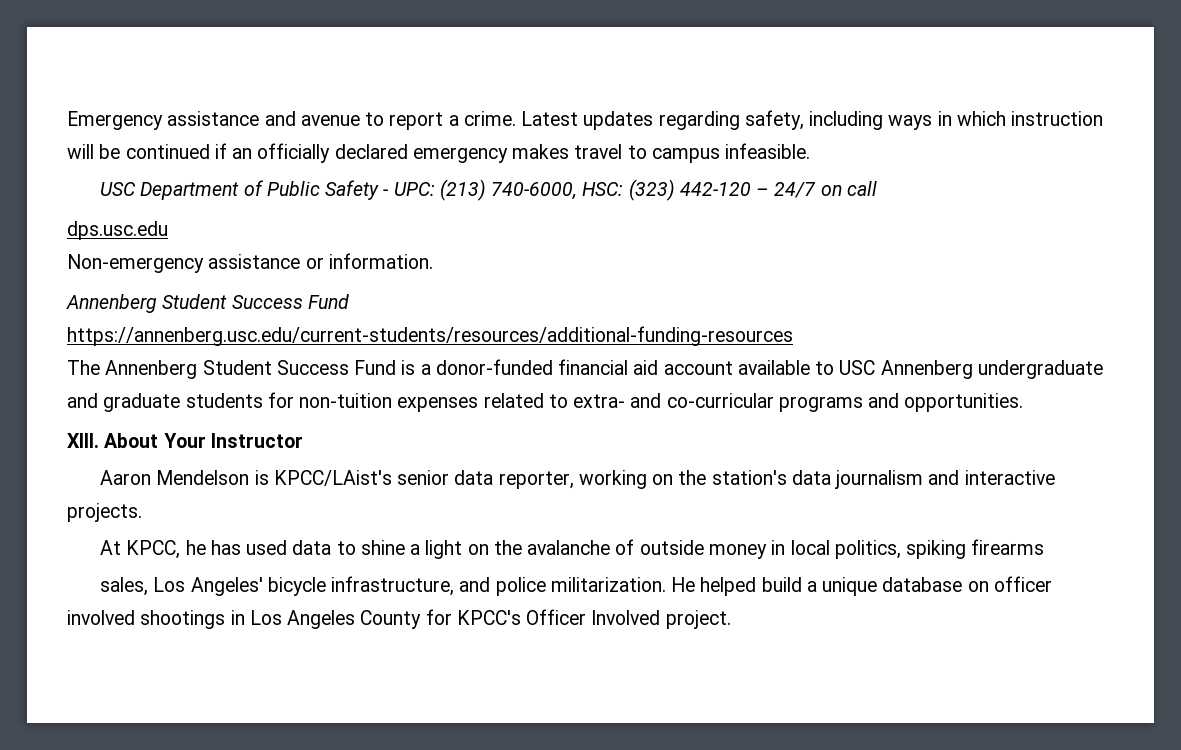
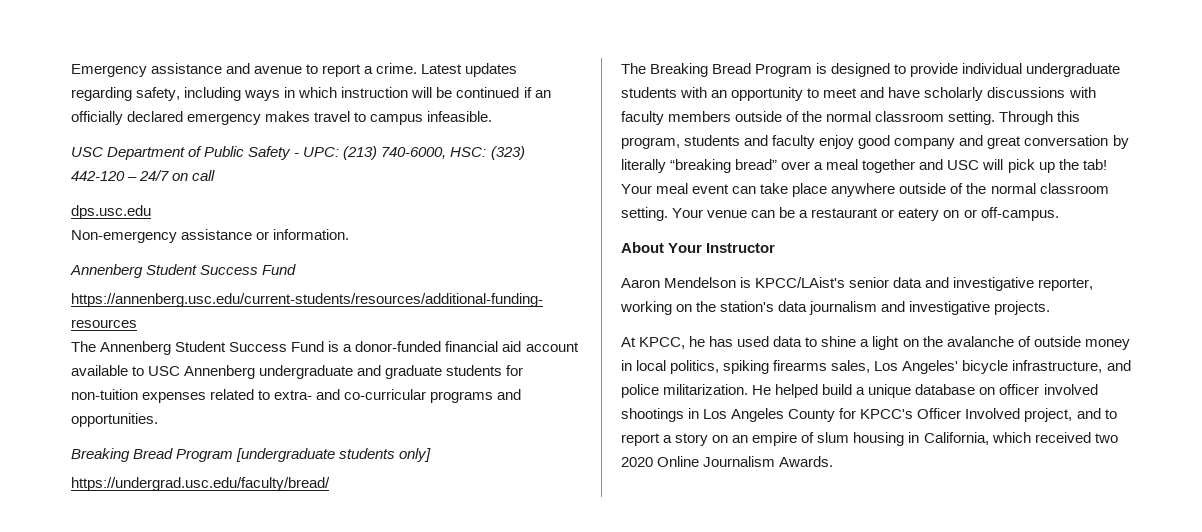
- XIII. About Your Instructor
+ Breaking Bread Program [undergraduate students only]
+ https://undergrad.usc.edu/faculty/bread/
+ The Breaking Bread Program is designed to provide individual undergraduate students with an opportunity to meet and have scholarly discussions with faculty members outside of the normal classroom setting. Through this program, students and faculty enjoy good company and great conversation by literally “breaking bread” over a meal together and USC will pick up the tab! Your meal event can take place anywhere outside of the normal classroom setting. Your venue can be a restaurant or eatery on or off-campus.
+ About Your Instructor
- Aaron Mendelson is KPCC/LAist's senior data reporter, working on the station's data journalism and interactive projects.
+ Aaron Mendelson is KPCC/LAist's senior data and investigative reporter, working on the station's data journalism and investigative projects.
- At KPCC, he has used data to shine a light on the avalanche of outside money in local politics, spiking firearms
- sales, Los Angeles' bicycle infrastructure, and police militarization.
+ At KPCC, he has used data to shine a light on the avalanche of outside money in local politics, spiking firearms sales, Los Angeles' bicycle infrastructure, and police militarization.
- He helped build a unique database on officer involved shootings in Los Angeles County for KPCC's Officer Involved project.
+ He helped build a unique database on officer involved shootings in Los Angeles County for KPCC's Officer Involved project, and to report a story on an empire of slum housing in California, which received two 2020 Online Journalism Awards.

